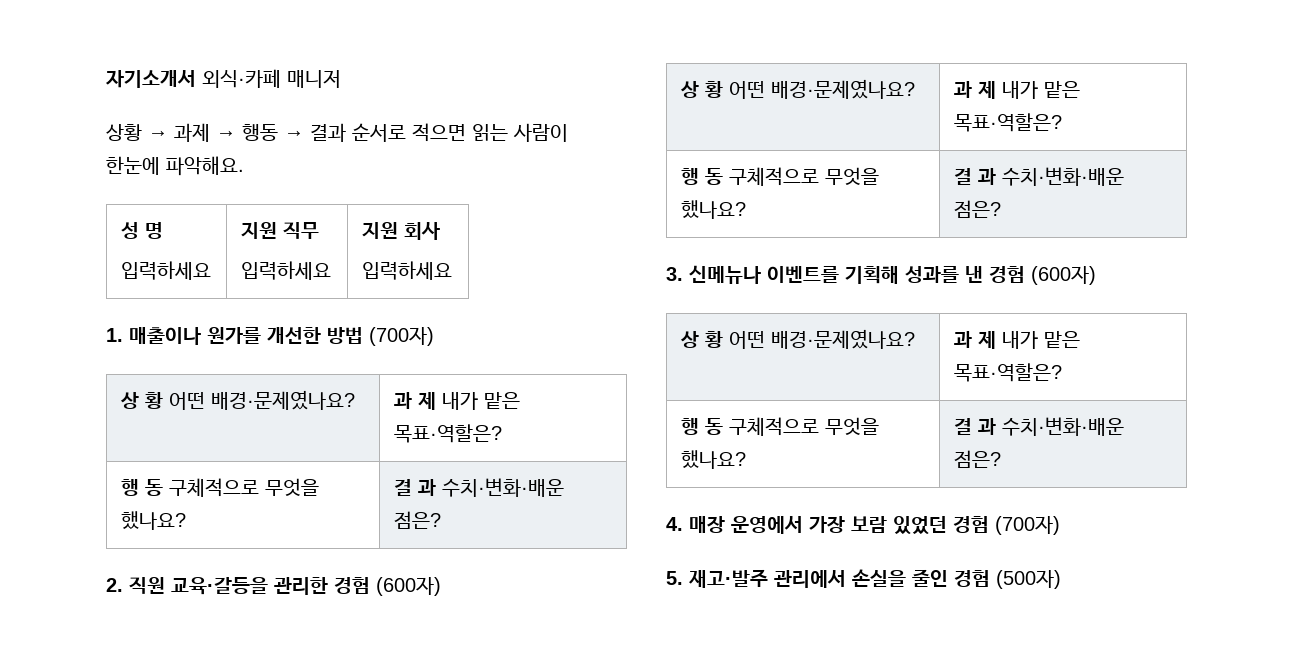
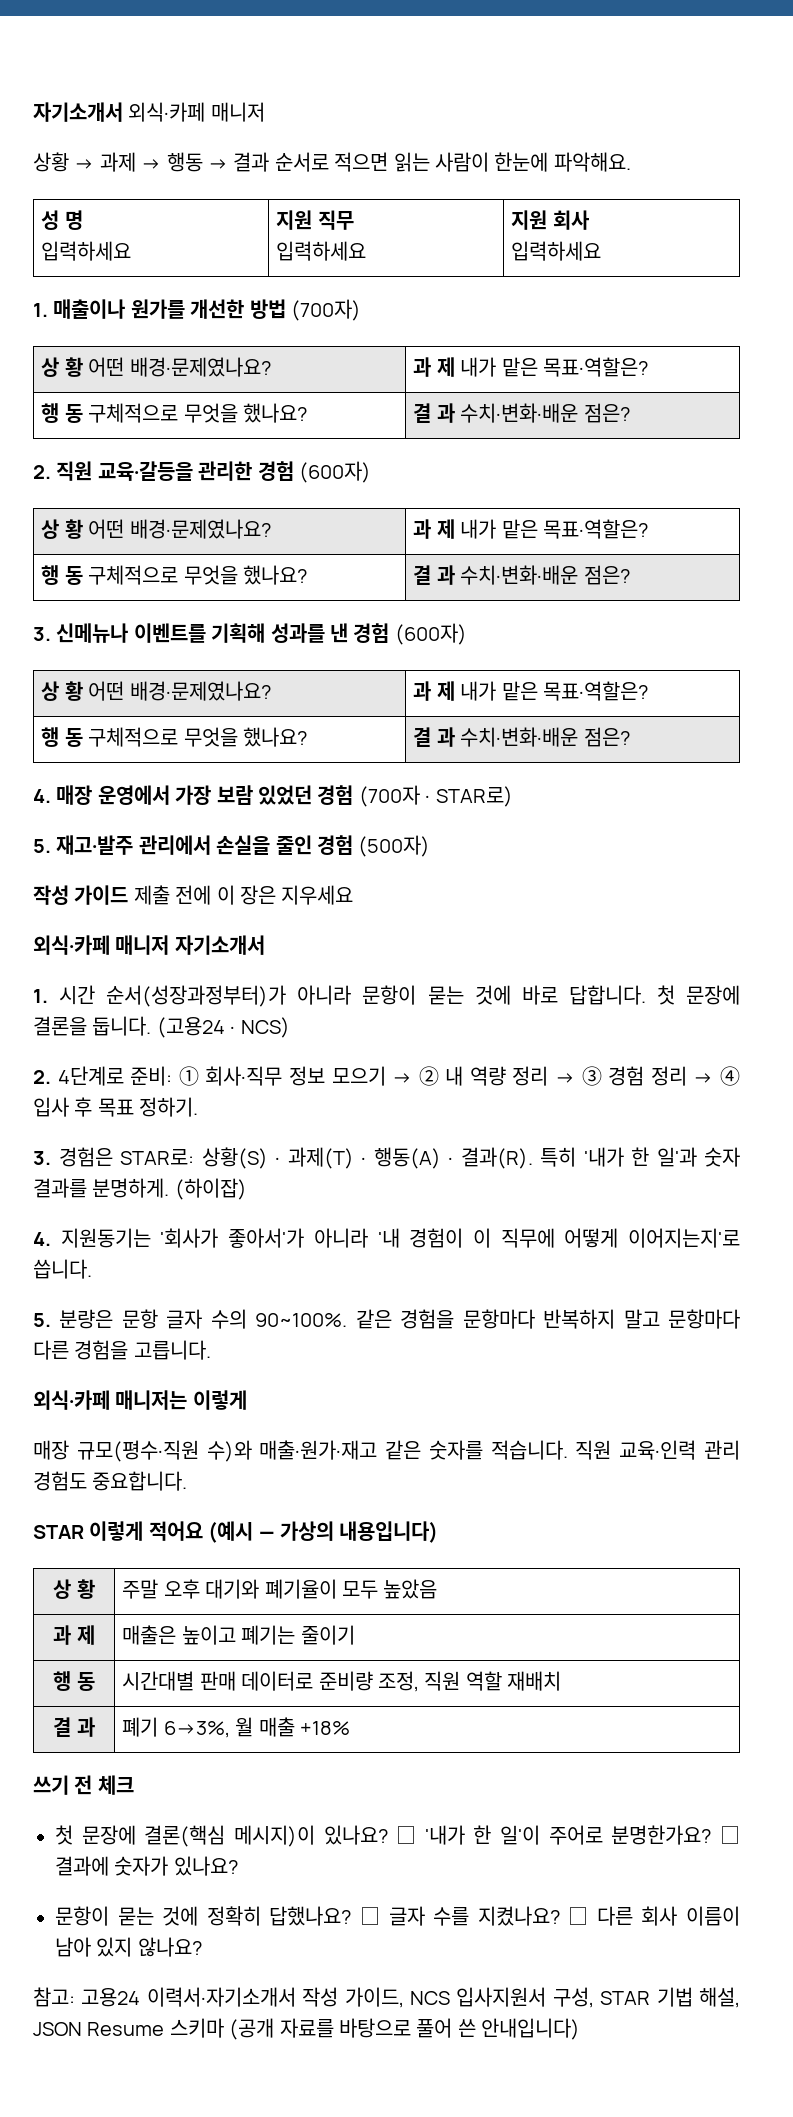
- 4. 매장 운영에서 가장 보람 있었던 경험 (700자)
+ 4. 매장 운영에서 가장 보람 있었던 경험 (700자 · STAR로)
+ 작성 가이드 제출 전에 이 장은 지우세요
+ 외식·카페 매니저 자기소개서
+ 1. 시간 순서(성장과정부터)가 아니라 문항이 묻는 것에 바로 답합니다. 첫 문장에 결론을 둡니다. (고용24 · NCS)
+ 2. 4단계로 준비: ① 회사·직무 정보 모으기 → ② 내 역량 정리 → ③ 경험 정리 → ④ 입사 후 목표 정하기.
+ 3. 경험은 STAR로: 상황(S) · 과제(T) · 행동(A) · 결과(R). 특히 '내가 한 일'과 숫자 결과를 분명하게. (하이잡)
+ 4. 지원동기는 '회사가 좋아서'가 아니라 '내 경험이 이 직무에 어떻게 이어지는지'로 씁니다.
+ 5. 분량은 문항 글자 수의 90~100%. 같은 경험을 문항마다 반복하지 말고 문항마다 다른 경험을 고릅니다.
+ 외식·카페 매니저는 이렇게
+ 매장 규모(평수·직원 수)와 매출·원가·재고 같은 숫자를 적습니다. 직원 교육·인력 관리 경험도 중요합니다.
+ STAR 이렇게 적어요 (예시 — 가상의 내용입니다)
+ 상 황 | 주말 오후 대기와 폐기율이 모두 높았음
+ 과 제 | 매출은 높이고 폐기는 줄이기
+ 행 동 | 시간대별 판매 데이터로 준비량 조정, 직원 역할 재배치
+ 결 과 | 폐기 6→3%, 월 매출 +18%
+ 쓰기 전 체크
+ 첫 문장에 결론(핵심 메시지)이 있나요? □ '내가 한 일'이 주어로 분명한가요? □ 결과에 숫자가 있나요?
+ 문항이 묻는 것에 정확히 답했나요? □ 글자 수를 지켰나요? □ 다른 회사 이름이 남아 있지 않나요?
+ 참고: 고용24 이력서·자기소개서 작성 가이드, NCS 입사지원서 구성, STAR 기법 해설, JSON Resume 스키마 (공개 자료를 바탕으로 풀어 쓴 안내입니다)

